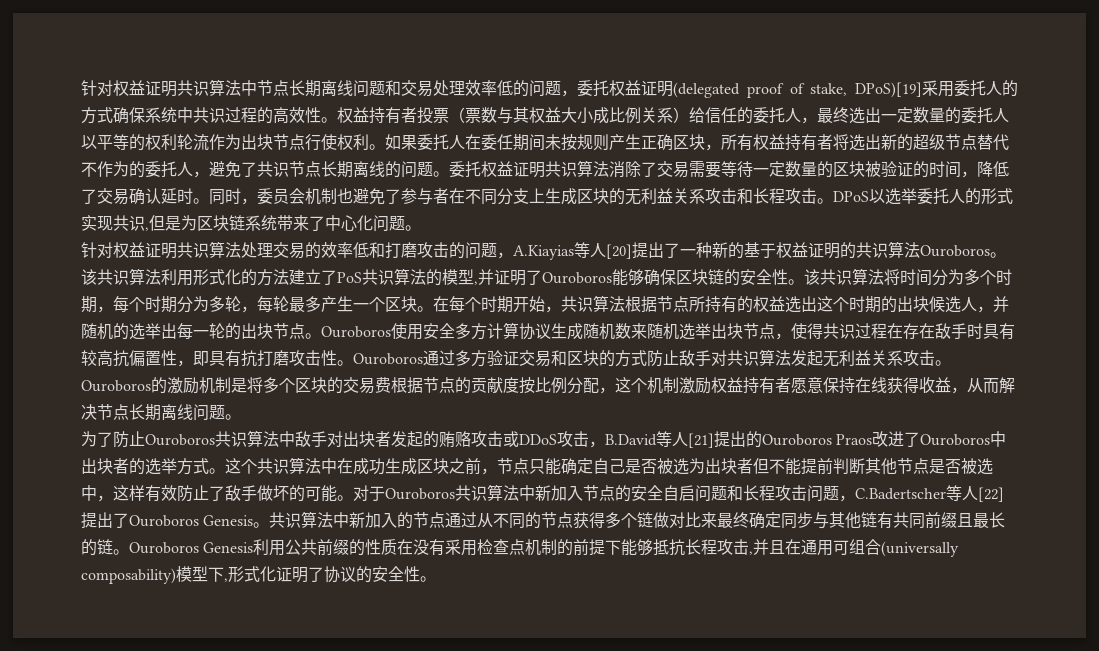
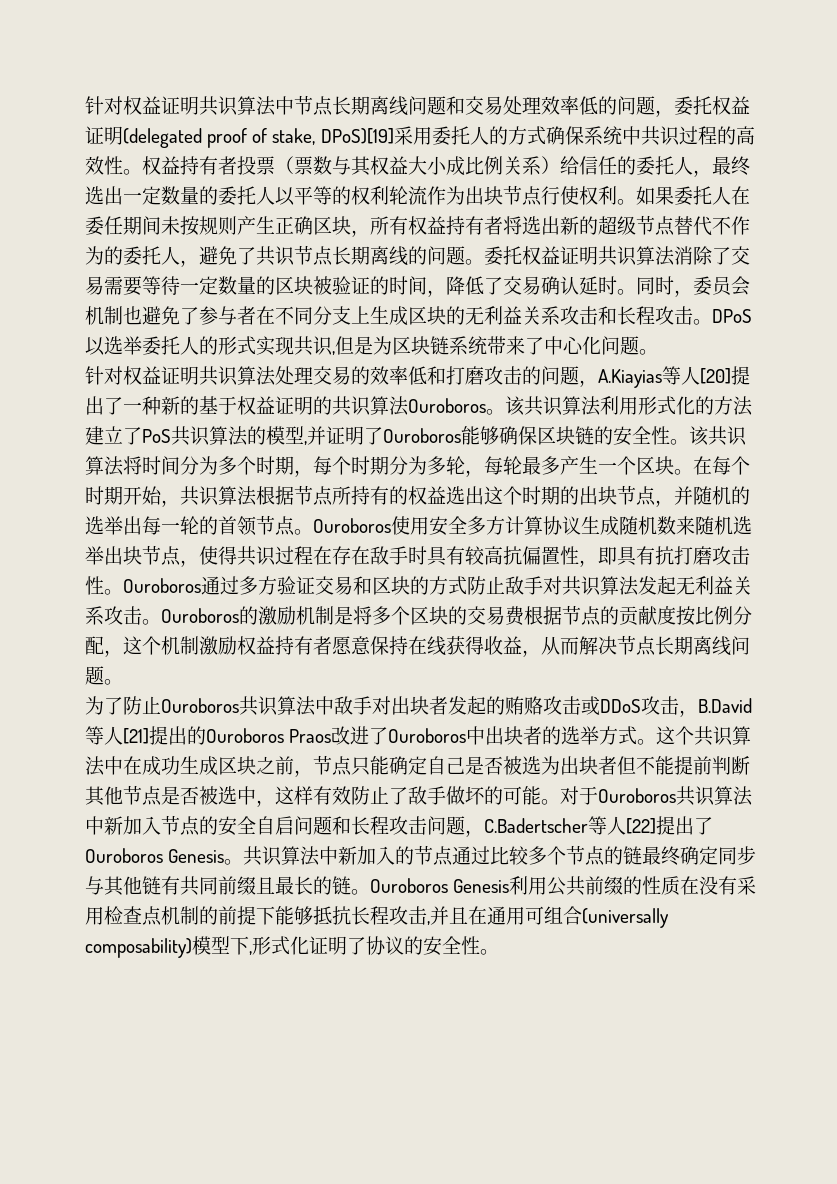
- 在每个时期开始，共识算法根据节点所持有的权益选出这个时期的出块候选人，并随机的选举出每一轮的出块节点。
+ 在每个时期开始，共识算法根据节点所持有的权益选出这个时期的出块节点，并随机的选举出每一轮的首领节点。
- 共识算法中新加入的节点通过从不同的节点获得多个链做对比来最终确定同步与其他链有共同前缀且最长的链。
+ 共识算法中新加入的节点通过比较多个节点的链最终确定同步与其他链有共同前缀且最长的链。

